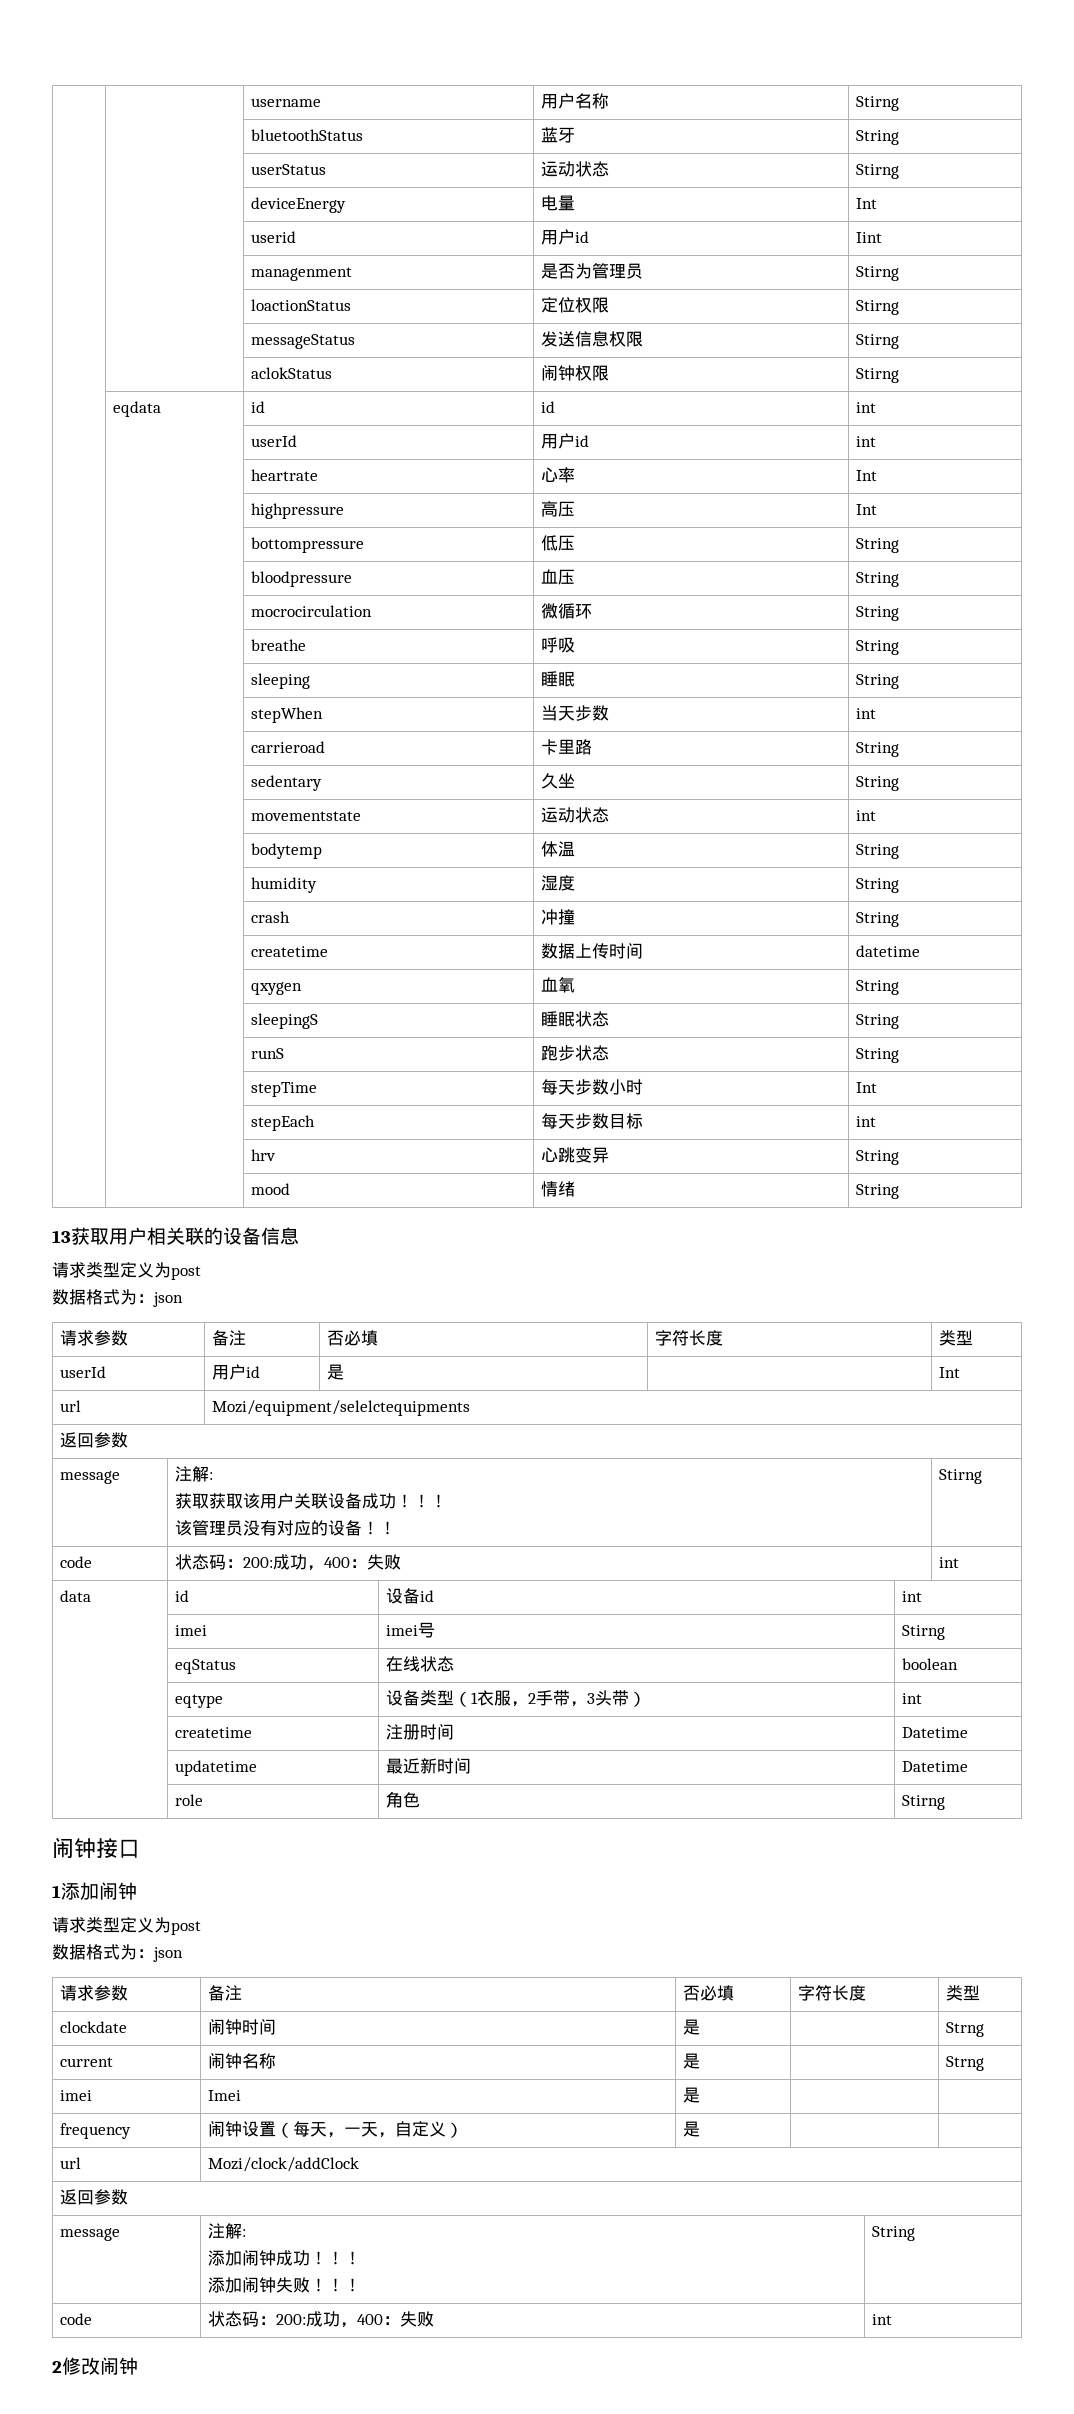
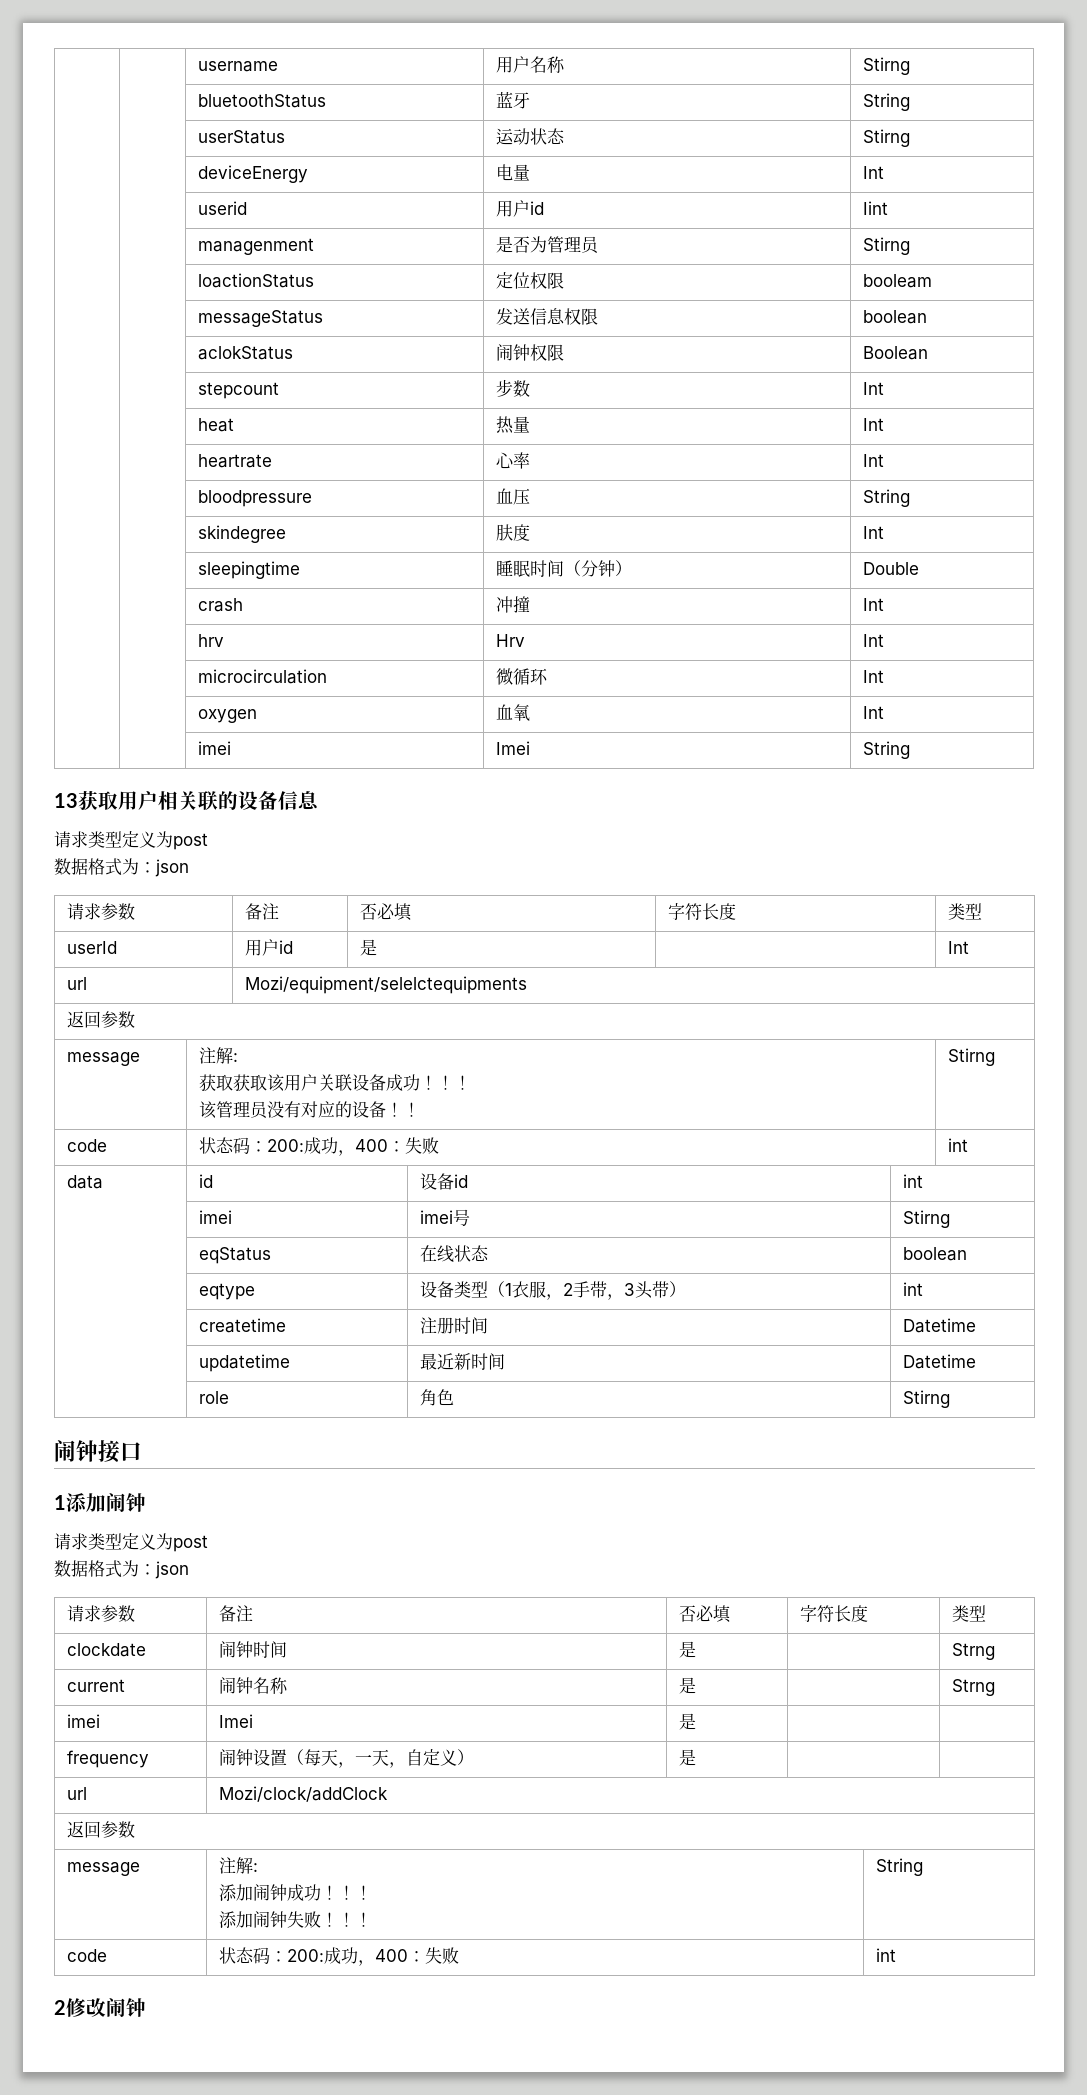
- | | loactionStatus | 定位权限 | Stirng
+ | | loactionStatus | 定位权限 | booleam
- | | messageStatus | 发送信息权限 | Stirng
+ | | messageStatus | 发送信息权限 | boolean
- | | aclokStatus | 闹钟权限 | Stirng
- | eqdata | id | id | int
- | | userId | 用户id | int
+ | | aclokStatus | 闹钟权限 | Boolean
+ | | stepcount | 步数 | Int
+ | | heat | 热量 | Int
  | | heartrate | 心率 | Int
- | | highpressure | 高压 | Int
- | | bottompressure | 低压 | String
  | | bloodpressure | 血压 | String
- | | mocrocirculation | 微循环 | String
- | | breathe | 呼吸 | String
- | | sleeping | 睡眠 | String
- | | stepWhen | 当天步数 | int
- | | carrieroad | 卡里路 | String
- | | sedentary | 久坐 | String
- | | movementstate | 运动状态 | int
- | | bodytemp | 体温 | String
- | | humidity | 湿度 | String
- | | crash | 冲撞 | String
- | | createtime | 数据上传时间 | datetime
- | | qxygen | 血氧 | String
- | | sleepingS | 睡眠状态 | String
- | | runS | 跑步状态 | String
- | | stepTime | 每天步数小时 | Int
- | | stepEach | 每天步数目标 | int
- | | hrv | 心跳变异 | String
- | | mood | 情绪 | String
+ | | skindegree | 肤度 | Int
+ | | sleepingtime | 睡眠时间（分钟） | Double
+ | | crash | 冲撞 | Int
+ | | hrv | Hrv | Int
+ | | microcirculation | 微循环 | Int
+ | | oxygen | 血氧 | Int
+ | | imei | Imei | String

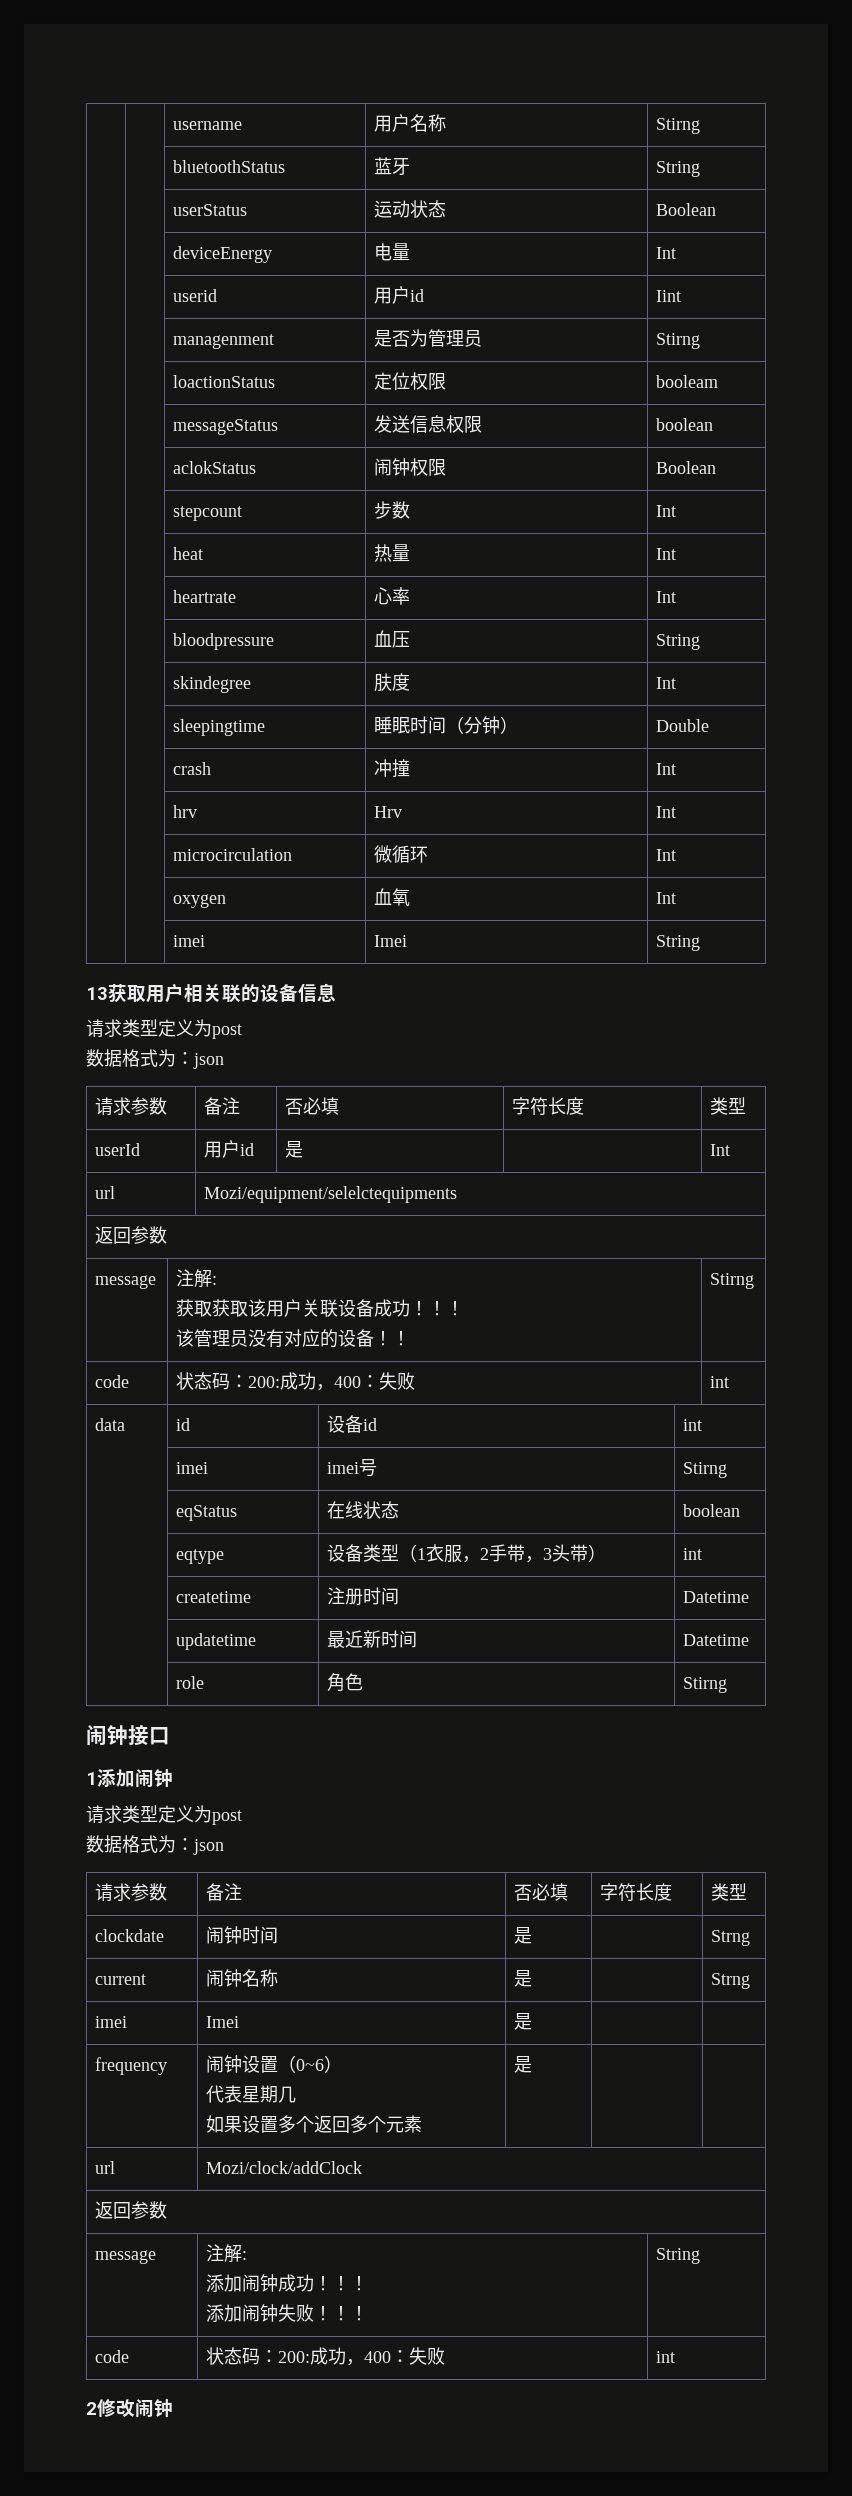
- | | userStatus | 运动状态 | Stirng
+ | | userStatus | 运动状态 | Boolean
- frequency | 闹钟设置（每天，一天，自定义） | 是 | |
+ frequency | 闹钟设置（0~6）
+ 代表星期几
+ 如果设置多个返回多个元素 | 是 | |

